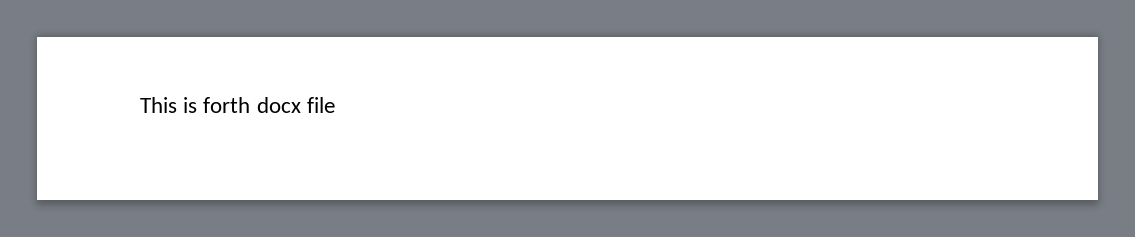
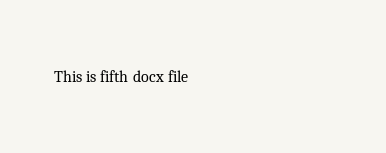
- This is forth docx file
+ This is fifth docx file

